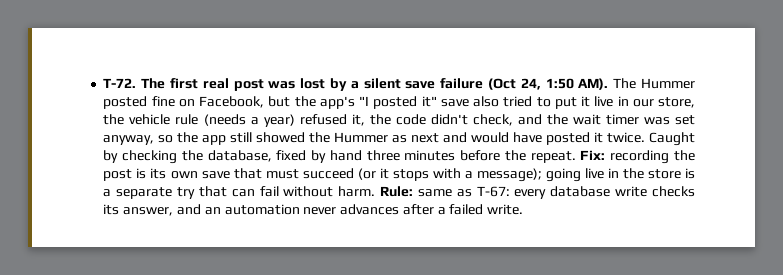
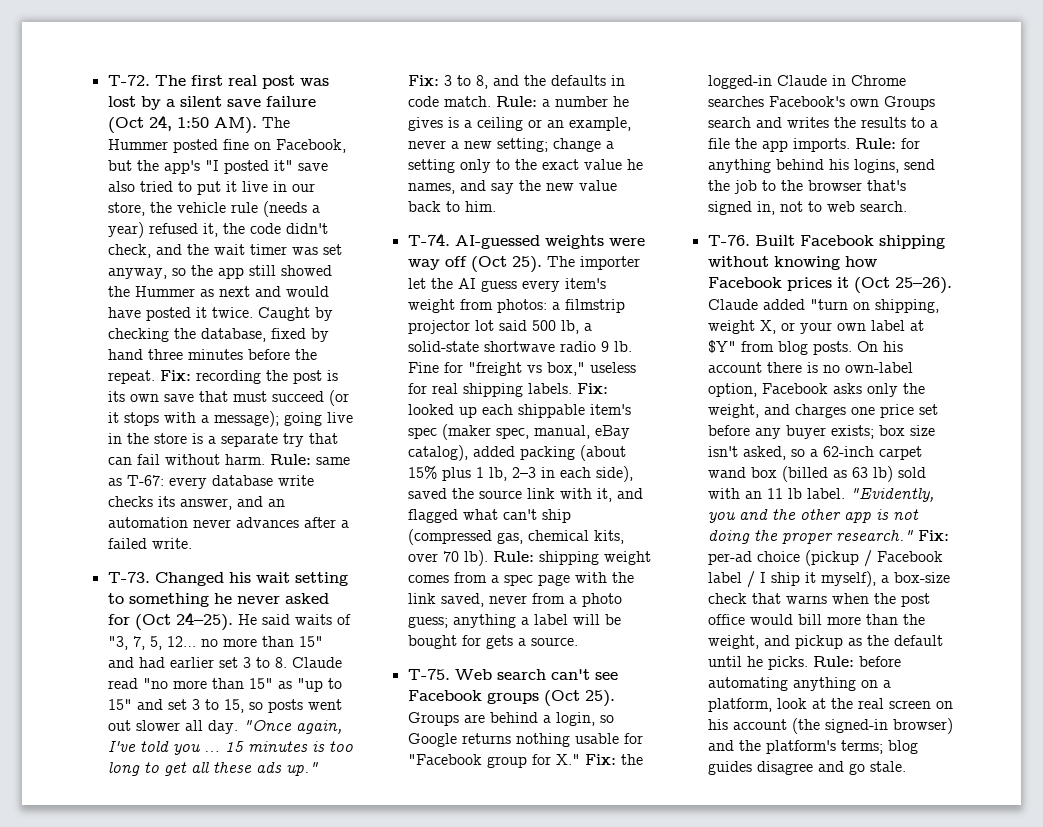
+ T-73. Changed his wait setting to something he never asked for (Oct 24–25). He said waits of "3, 7, 5, 12… no more than 15" and had earlier set 3 to 8. Claude read "no more than 15" as "up to 15" and set 3 to 15, so posts went out slower all day. "Once again, I've told you … 15 minutes is too long to get all these ads up." Fix: 3 to 8, and the defaults in code match. Rule: a number he gives is a ceiling or an example, never a new setting; change a setting only to the exact value he names, and say the new value back to him.
+ T-74. AI-guessed weights were way off (Oct 25). The importer let the AI guess every item's weight from photos: a filmstrip projector lot said 500 lb, a solid-state shortwave radio 9 lb. Fine for "freight vs box," useless for real shipping labels. Fix: looked up each shippable item's spec (maker spec, manual, eBay catalog), added packing (about 15% plus 1 lb, 2–3 in each side), saved the source link with it, and flagged what can't ship (compressed gas, chemical kits, over 70 lb). Rule: shipping weight comes from a spec page with the link saved, never from a photo guess; anything a label will be bought for gets a source.
+ T-75. Web search can't see Facebook groups (Oct 25). Groups are behind a login, so Google returns nothing usable for "Facebook group for X." Fix: the logged-in Claude in Chrome searches Facebook's own Groups search and writes the results to a file the app imports. Rule: for anything behind his logins, send the job to the browser that's signed in, not to web search.
+ T-76. Built Facebook shipping without knowing how Facebook prices it (Oct 25–26). Claude added "turn on shipping, weight X, or your own label at $Y" from blog posts. On his account there is no own-label option, Facebook asks only the weight, and charges one price set before any buyer exists; box size isn't asked, so a 62-inch carpet wand box (billed as 63 lb) sold with an 11 lb label. "Evidently, you and the other app is not doing the proper research." Fix: per-ad choice (pickup / Facebook label / I ship it myself), a box-size check that warns when the post office would bill more than the weight, and pickup as the default until he picks. Rule: before automating anything on a platform, look at the real screen on his account (the signed-in browser) and the platform's terms; blog guides disagree and go stale.

